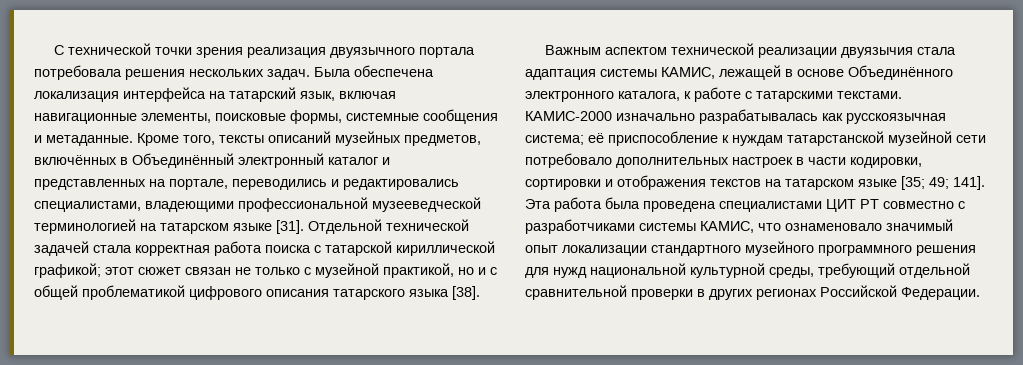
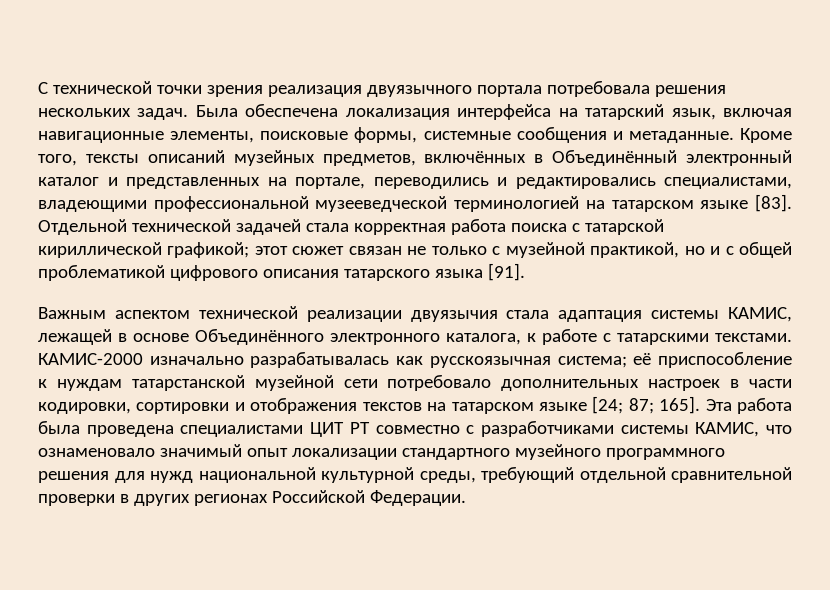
- Кроме того, тексты описаний музейных предметов, включённых в Объединённый электронный каталог и представленных на портале, переводились и редактировались специалистами, владеющими профессиональной музееведческой терминологией на татарском языке [31].
+ Кроме того, тексты описаний музейных предметов, включённых в Объединённый электронный каталог и представленных на портале, переводились и редактировались специалистами, владеющими профессиональной музееведческой терминологией на татарском языке [83].
- Отдельной технической задачей стала корректная работа поиска с татарской кириллической графикой; этот сюжет связан не только с музейной практикой, но и с общей проблематикой цифрового описания татарского языка [38].
+ Отдельной технической задачей стала корректная работа поиска с татарской кириллической графикой; этот сюжет связан не только с музейной практикой, но и с общей проблематикой цифрового описания татарского языка [91].
- КАМИС-2000 изначально разрабатывалась как русскоязычная система; её приспособление к нуждам татарстанской музейной сети потребовало дополнительных настроек в части кодировки, сортировки и отображения текстов на татарском языке [35; 49; 141].
+ КАМИС-2000 изначально разрабатывалась как русскоязычная система; её приспособление к нуждам татарстанской музейной сети потребовало дополнительных настроек в части кодировки, сортировки и отображения текстов на татарском языке [24; 87; 165].

